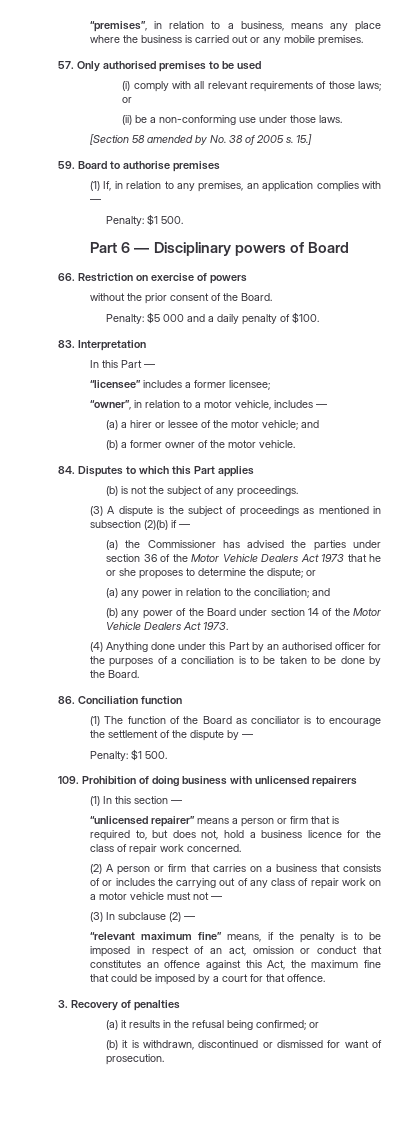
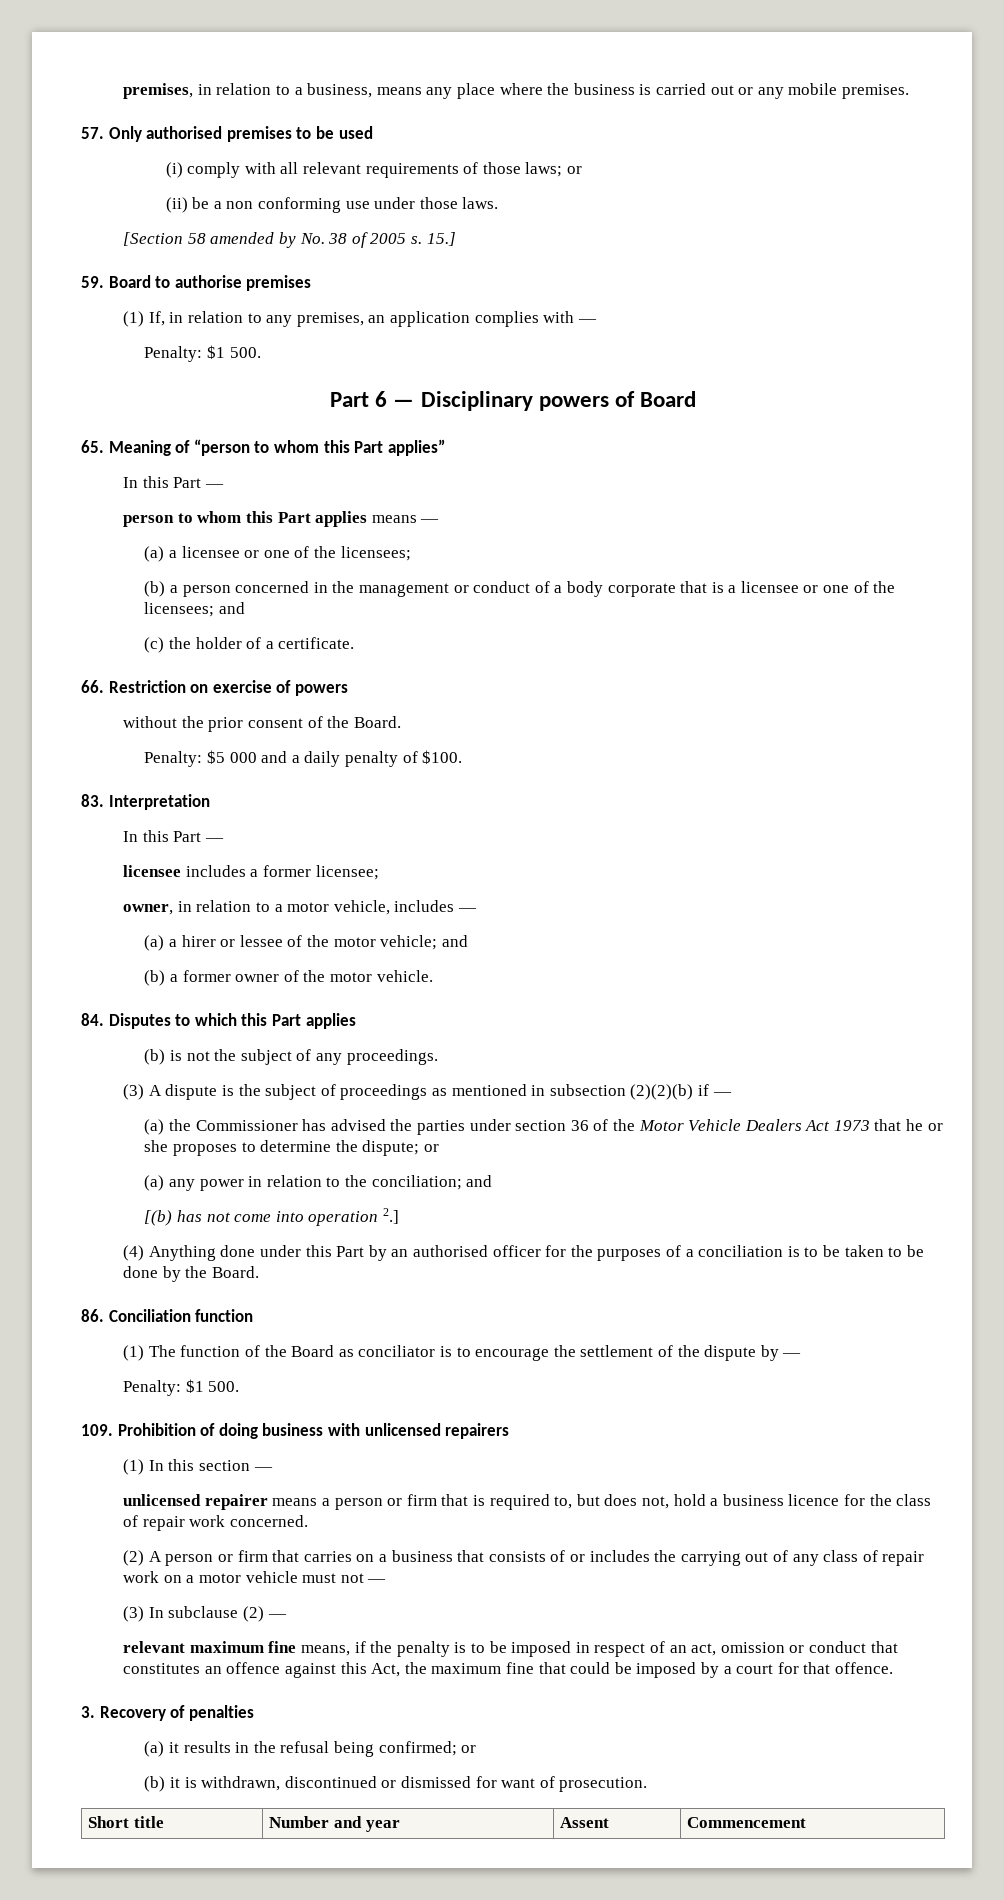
- “premises”, in relation to a business, means any place where the business is carried out or any mobile premises.
+ premises, in relation to a business, means any place where the business is carried out or any mobile premises.
- (ii) be a non-conforming use under those laws.
+ (ii) be a non conforming use under those laws.
+ 65. Meaning of “person to whom this Part applies”
+ In this Part —
+ person to whom this Part applies means —
+ (a) a licensee or one of the licensees;
+ (b) a person concerned in the management or conduct of a body corporate that is a licensee or one of the licensees; and
+ (c) the holder of a certificate.
- “licensee” includes a former licensee;
+ licensee includes a former licensee;
- “owner”, in relation to a motor vehicle, includes —
+ owner, in relation to a motor vehicle, includes —
- (3) A dispute is the subject of proceedings as mentioned in subsection (2)(b) if —
+ (3) A dispute is the subject of proceedings as mentioned in subsection (2)(2)(b) if —
- (b) any power of the Board under section 14 of the Motor Vehicle Dealers Act 1973.
+ [(b) has not come into operation 2.]
- “unlicensed repairer” means a person or firm that is required to, but does not, hold a business licence for the class of repair work concerned.
+ unlicensed repairer means a person or firm that is required to, but does not, hold a business licence for the class of repair work concerned.
- “relevant maximum fine” means, if the penalty is to be imposed in respect of an act, omission or conduct that constitutes an offence against this Act, the maximum fine that could be imposed by a court for that offence.
+ relevant maximum fine means, if the penalty is to be imposed in respect of an act, omission or conduct that constitutes an offence against this Act, the maximum fine that could be imposed by a court for that offence.
+ Short title | Number and year | Assent | Commencement

